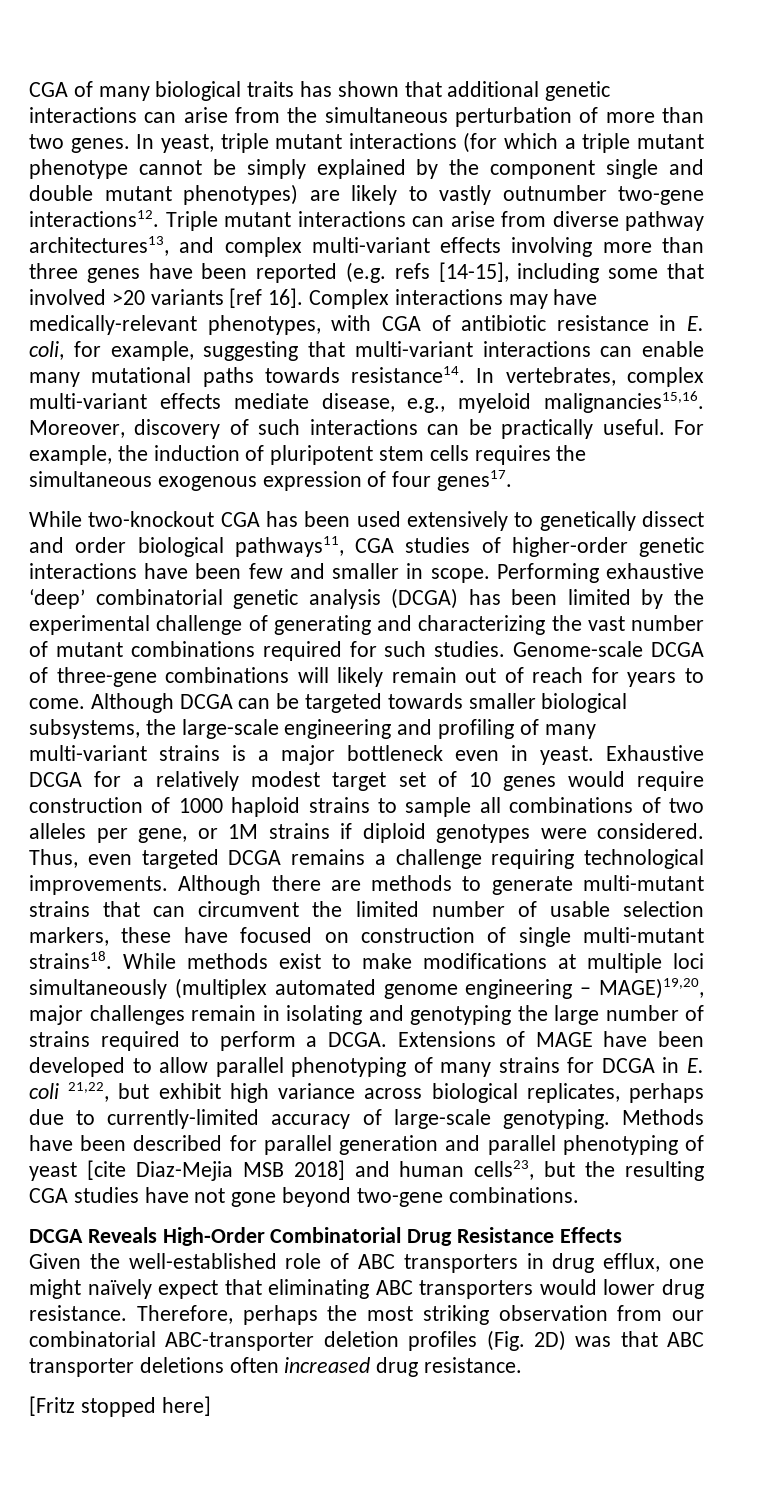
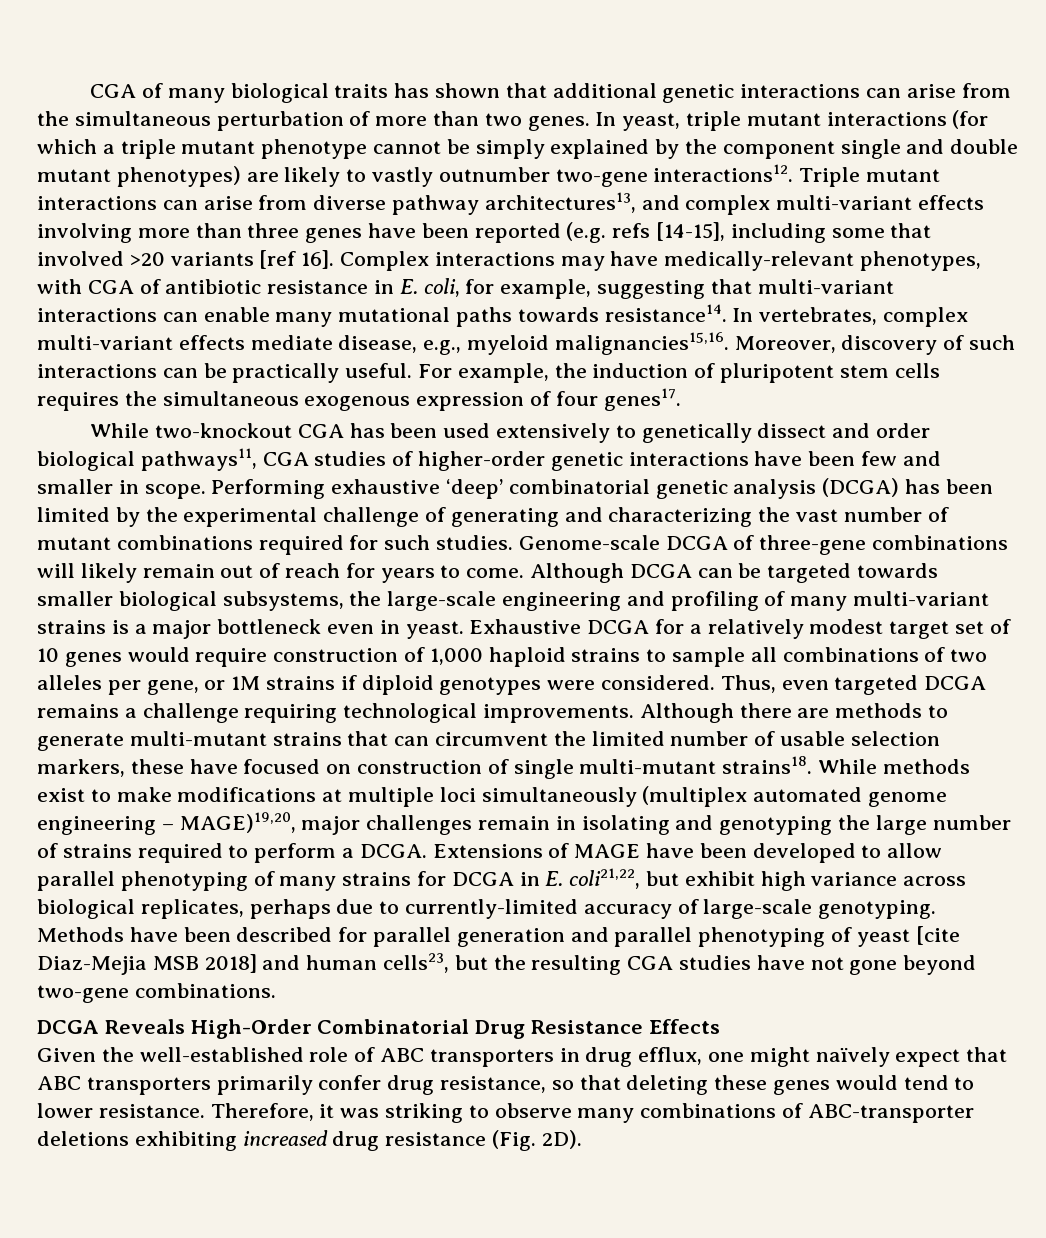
- Exhaustive DCGA for a relatively modest target set of 10 genes would require construction of 1000 haploid strains to sample all combinations of two alleles per gene, or 1M strains if diploid genotypes were considered.
+ Exhaustive DCGA for a relatively modest target set of 10 genes would require construction of 1,000 haploid strains to sample all combinations of two alleles per gene, or 1M strains if diploid genotypes were considered.
- Extensions of MAGE have been developed to allow parallel phenotyping of many strains for DCGA in E. coli 21,22, but exhibit high variance across biological replicates, perhaps due to currently-limited accuracy of large-scale genotyping.
+ Extensions of MAGE have been developed to allow parallel phenotyping of many strains for DCGA in E. coli21,22, but exhibit high variance across biological replicates, perhaps due to currently-limited accuracy of large-scale genotyping.
- Given the well-established role of ABC transporters in drug efflux, one might naïvely expect that eliminating ABC transporters would lower drug resistance. Therefore, perhaps the most striking observation from our combinatorial ABC-transporter deletion profiles (Fig. 2D) was that ABC transporter deletions often increased drug resistance.
- [Fritz stopped here]
+ Given the well-established role of ABC transporters in drug efflux, one might naïvely expect that ABC transporters primarily confer drug resistance, so that deleting these genes would tend to lower resistance. Therefore, it was striking to observe many combinations of ABC-transporter deletions exhibiting increased drug resistance (Fig. 2D).

